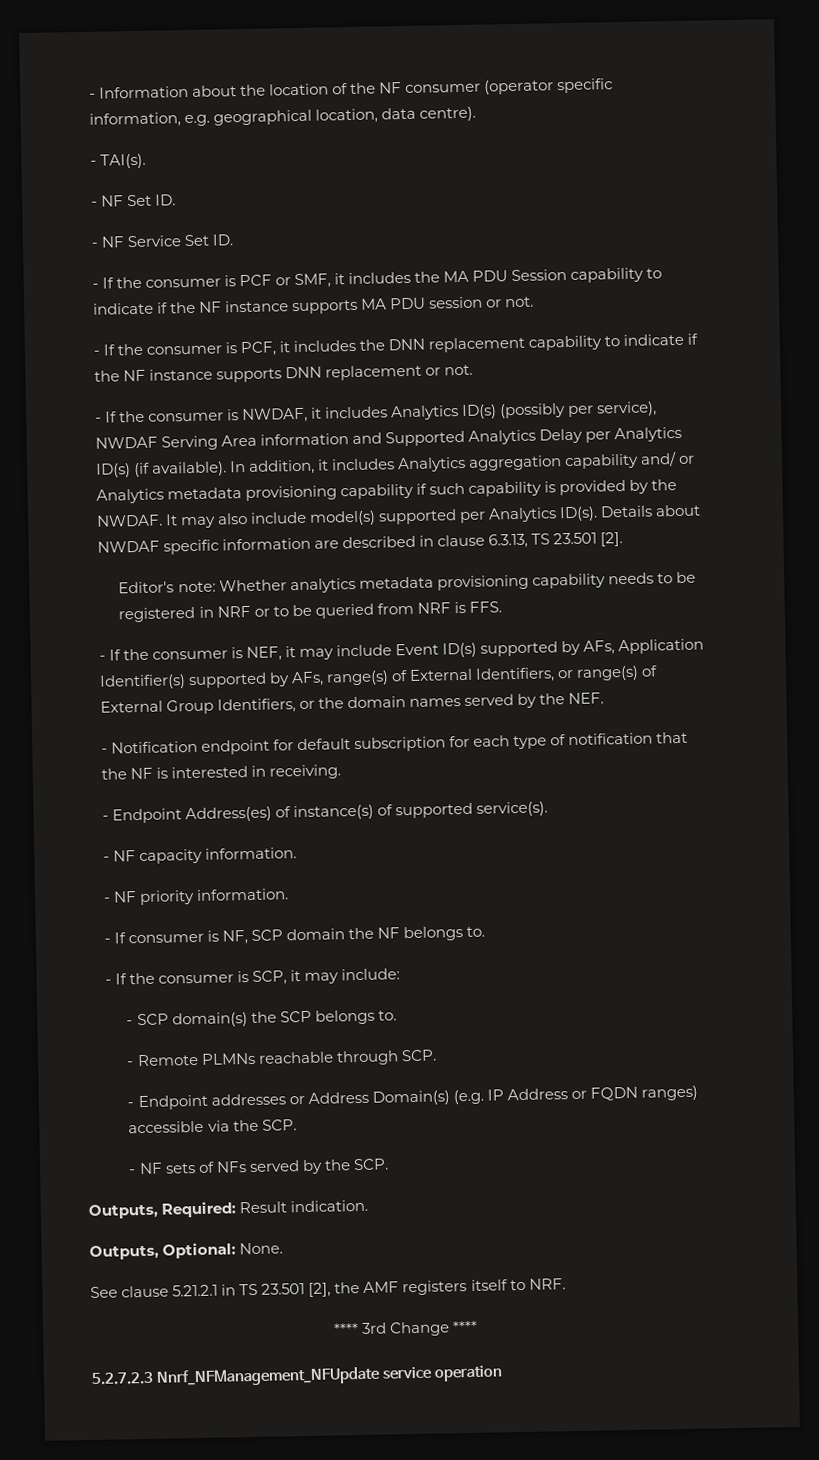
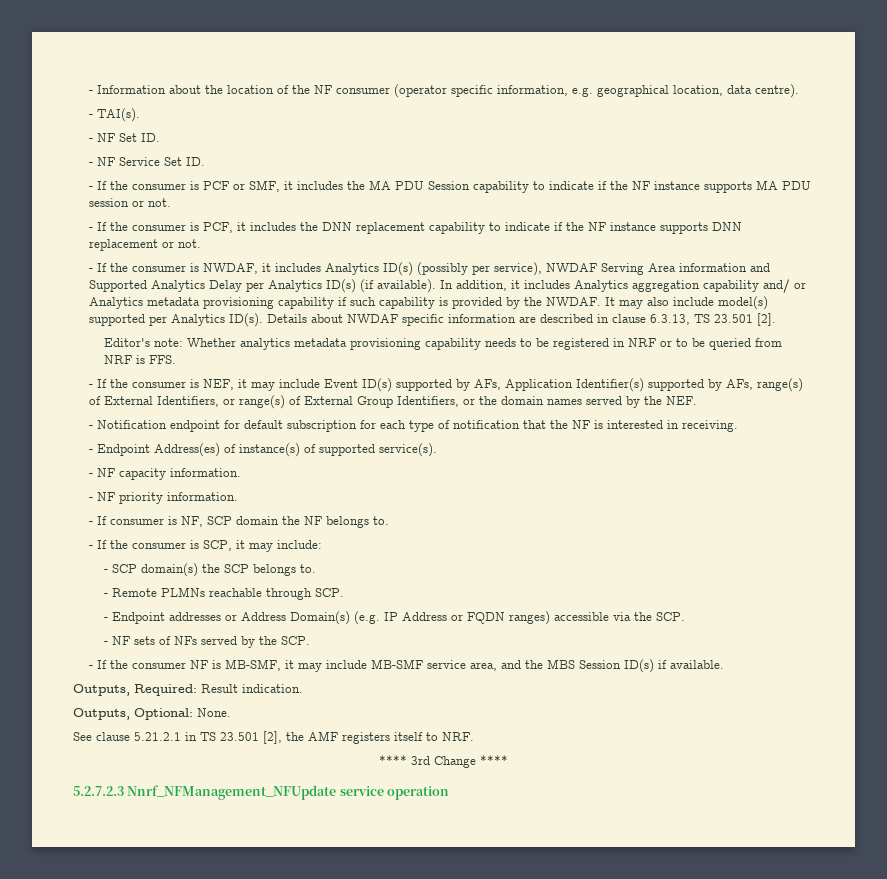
+ - If the consumer NF is MB-SMF, it may include MB-SMF service area, and the MBS Session ID(s) if available.

